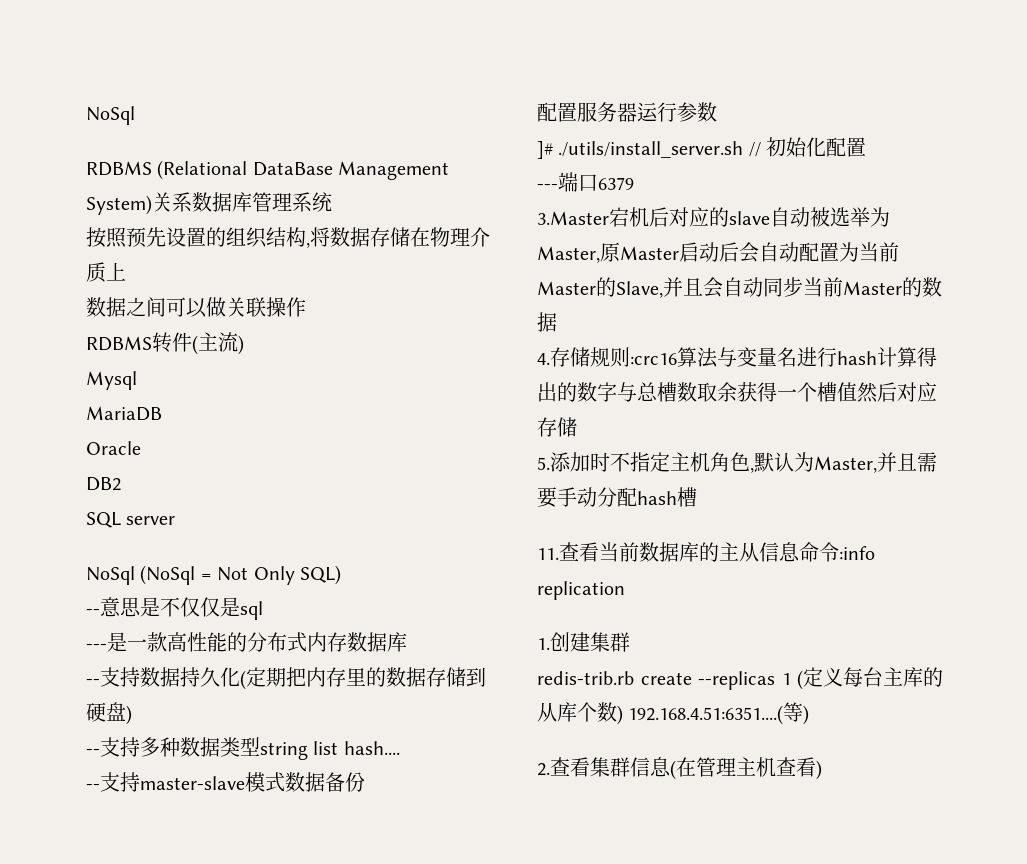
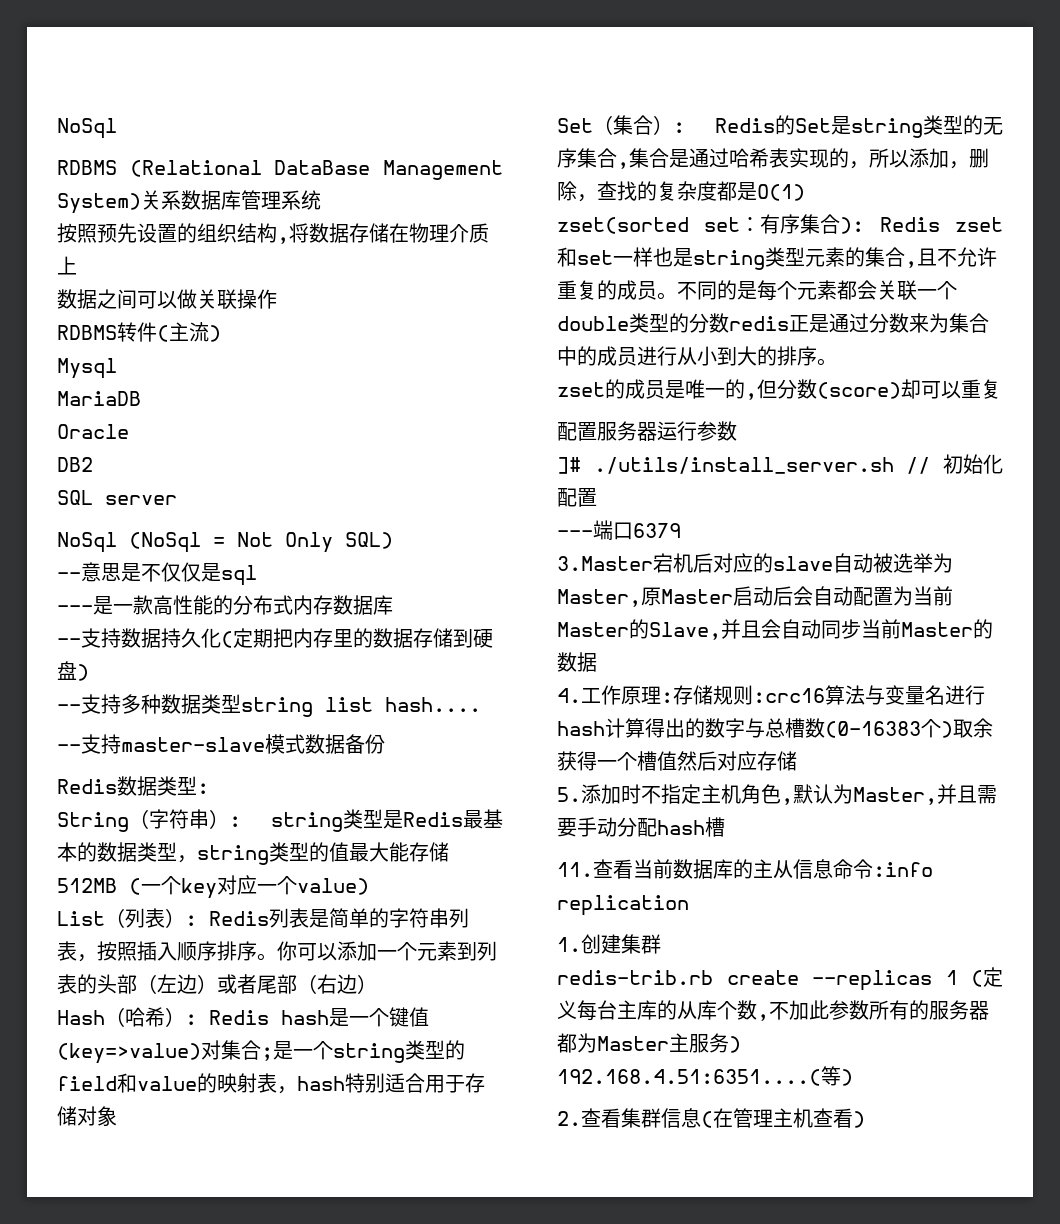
+ Redis数据类型:
+ String（字符串）: string类型是Redis最基本的数据类型，string类型的值最大能存储512MB (一个key对应一个value)
+ List（列表）: Redis列表是简单的字符串列表，按照插入顺序排序。你可以添加一个元素到列表的头部（左边）或者尾部（右边）
+ Hash（哈希）: Redis hash是一个键值(key=>value)对集合;是一个string类型的field和value的映射表，hash特别适合用于存储对象
+ Set（集合）: Redis的Set是string类型的无序集合,集合是通过哈希表实现的，所以添加，删除，查找的复杂度都是O(1)
+ zset(sorted set：有序集合): Redis zset和set一样也是string类型元素的集合,且不允许重复的成员。不同的是每个元素都会关联一个double类型的分数redis正是通过分数来为集合中的成员进行从小到大的排序。
+ zset的成员是唯一的,但分数(score)却可以重复
- 4.存储规则:crc16算法与变量名进行hash计算得出的数字与总槽数取余获得一个槽值然后对应存储
+ 4.工作原理:存储规则:crc16算法与变量名进行hash计算得出的数字与总槽数(0-16383个)取余获得一个槽值然后对应存储
- redis-trib.rb create --replicas 1 (定义每台主库的从库个数) 192.168.4.51:6351....(等)
+ redis-trib.rb create --replicas 1 (定义每台主库的从库个数,不加此参数所有的服务器都为Master主服务) 192.168.4.51:6351....(等)

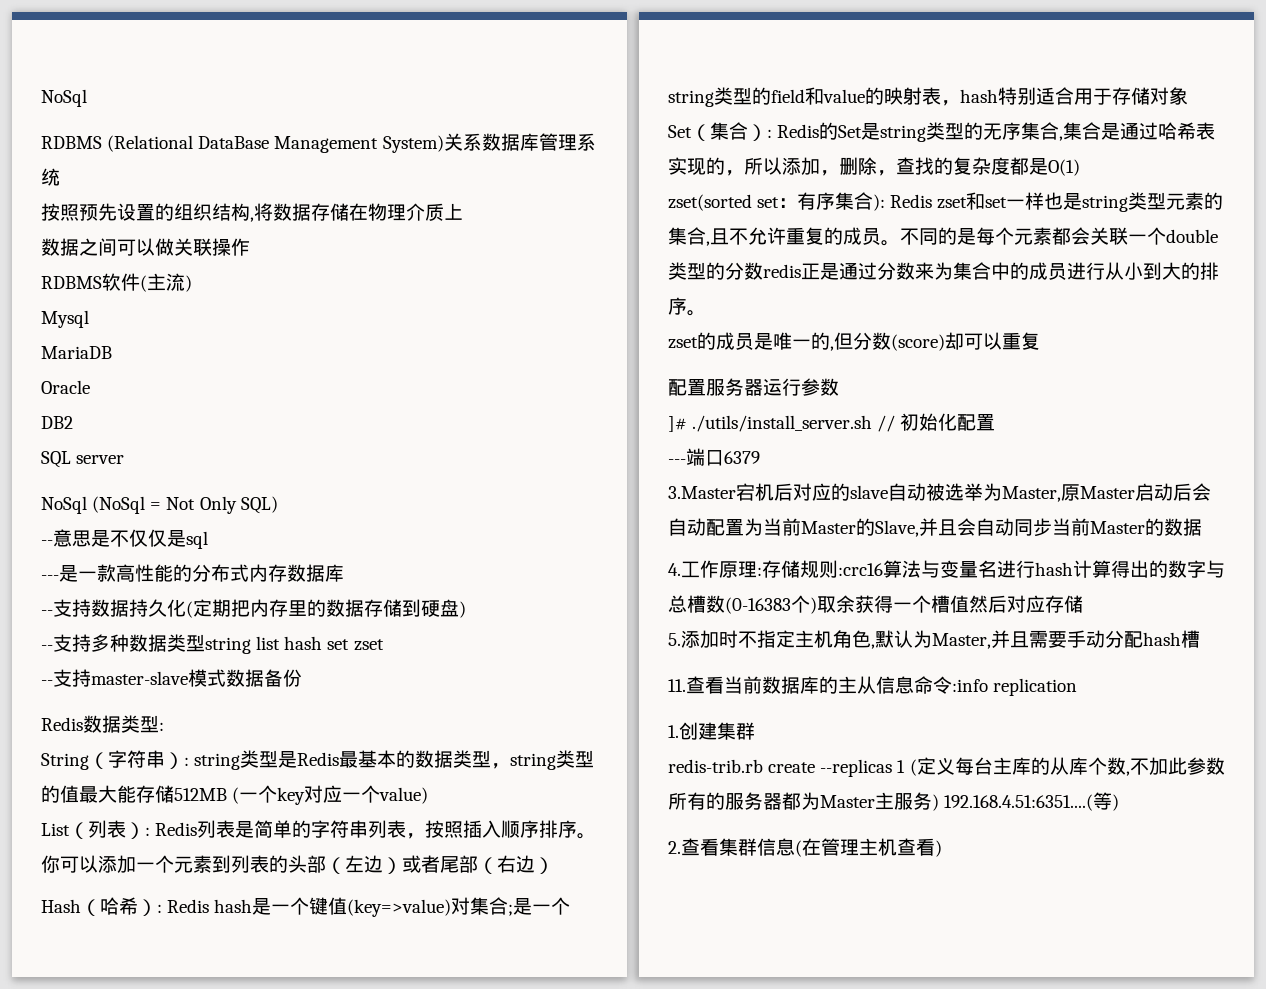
- RDBMS转件(主流)
+ RDBMS软件(主流)
- --支持多种数据类型string list hash....
+ --支持多种数据类型string list hash set zset

